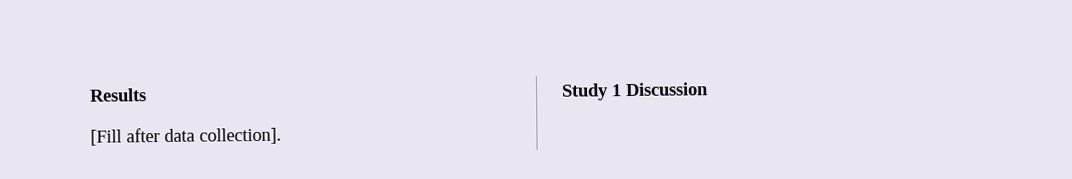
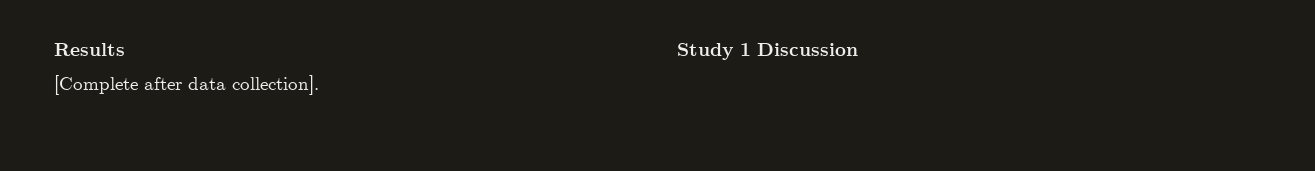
- [Fill after data collection].
+ [Complete after data collection].

